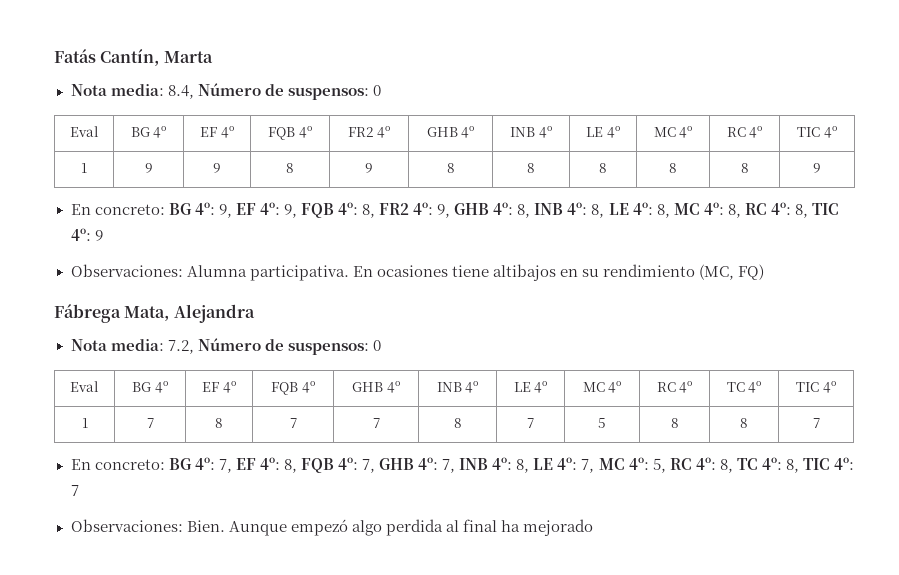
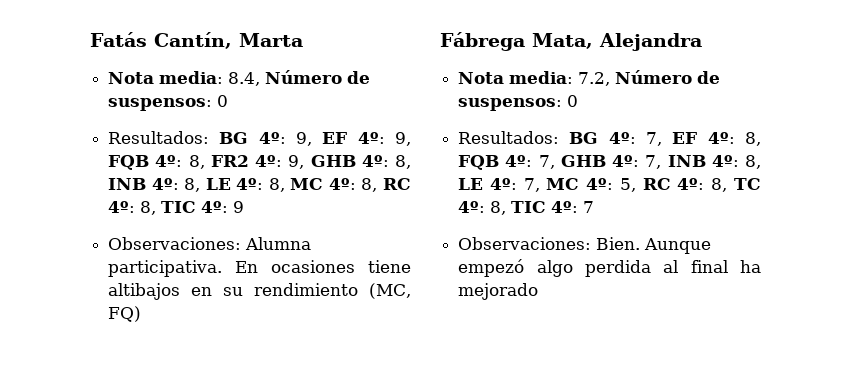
- Eval | BG 4º | EF 4º | FQB 4º | FR2 4º | GHB 4º | INB 4º | LE 4º | MC 4º | RC 4º | TIC 4º
- 1 | 9 | 9 | 8 | 9 | 8 | 8 | 8 | 8 | 8 | 9
- En concreto: BG 4º: 9, EF 4º: 9, FQB 4º: 8, FR2 4º: 9, GHB 4º: 8, INB 4º: 8, LE 4º: 8, MC 4º: 8, RC 4º: 8, TIC 4º: 9
+ Resultados: BG 4º: 9, EF 4º: 9, FQB 4º: 8, FR2 4º: 9, GHB 4º: 8, INB 4º: 8, LE 4º: 8, MC 4º: 8, RC 4º: 8, TIC 4º: 9
- Eval | BG 4º | EF 4º | FQB 4º | GHB 4º | INB 4º | LE 4º | MC 4º | RC 4º | TC 4º | TIC 4º
- 1 | 7 | 8 | 7 | 7 | 8 | 7 | 5 | 8 | 8 | 7
- En concreto: BG 4º: 7, EF 4º: 8, FQB 4º: 7, GHB 4º: 7, INB 4º: 8, LE 4º: 7, MC 4º: 5, RC 4º: 8, TC 4º: 8, TIC 4º: 7
+ Resultados: BG 4º: 7, EF 4º: 8, FQB 4º: 7, GHB 4º: 7, INB 4º: 8, LE 4º: 7, MC 4º: 5, RC 4º: 8, TC 4º: 8, TIC 4º: 7

